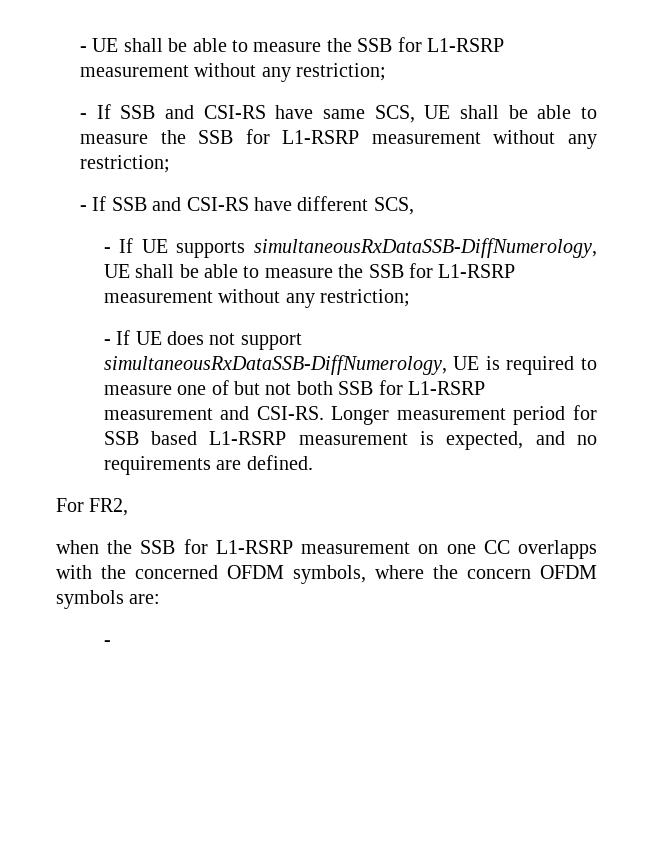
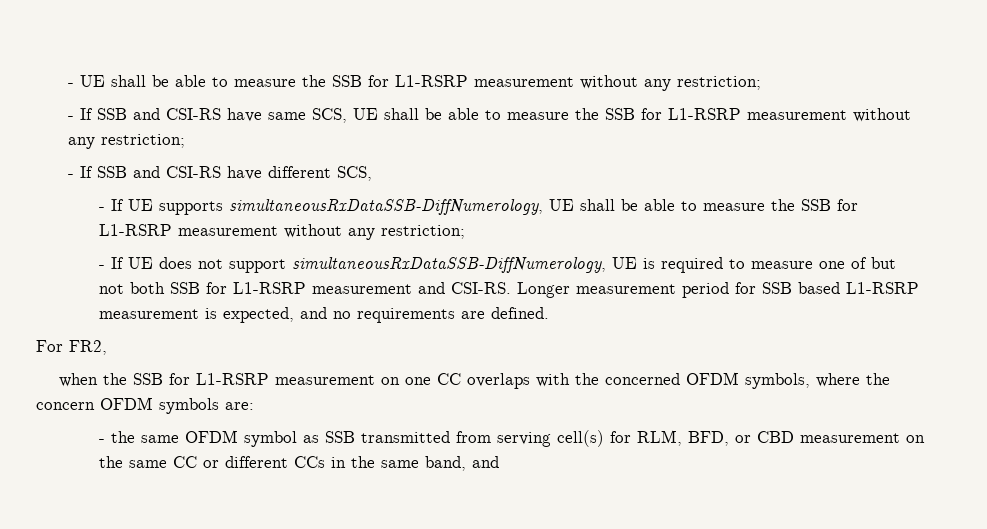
- when the SSB for L1-RSRP measurement on one CC overlapps with the concerned OFDM symbols, where the concern OFDM symbols are:
- -
+ when the SSB for L1-RSRP measurement on one CC overlaps with the concerned OFDM symbols, where the concern OFDM symbols are:
+ - the same OFDM symbol as SSB transmitted from serving cell(s) for RLM, BFD, or CBD measurement on the same CC or different CCs in the same band, and

